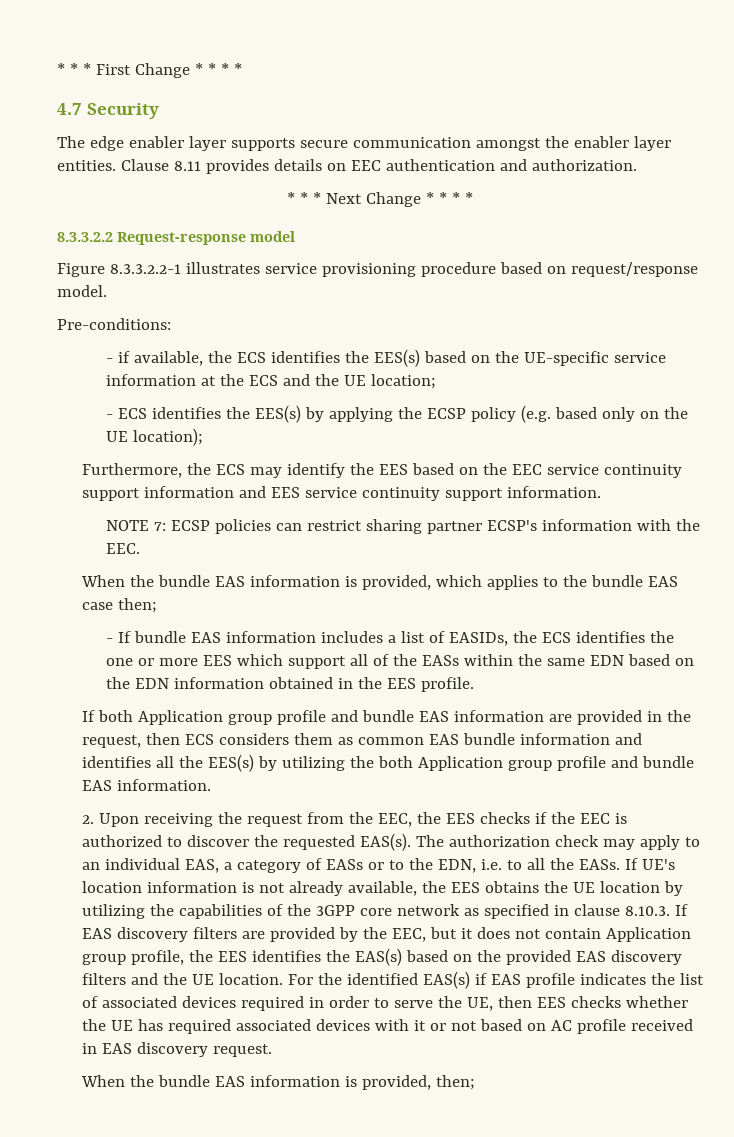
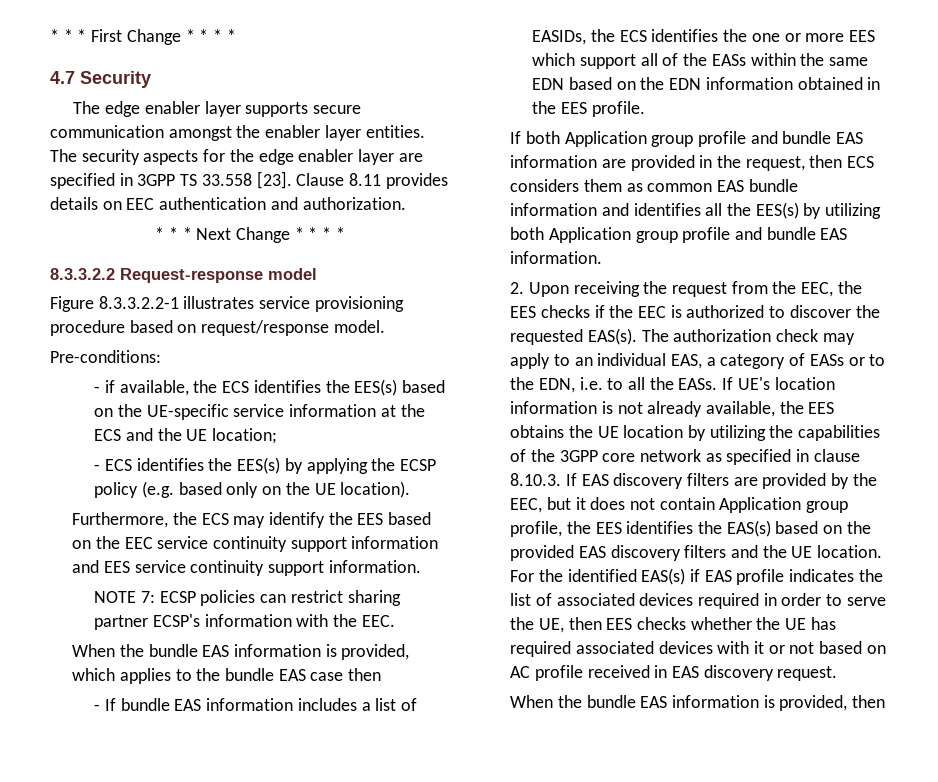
+ The security aspects for the edge enabler layer are specified in 3GPP TS 33.558 [23].
- - ECS identifies the EES(s) by applying the ECSP policy (e.g. based only on the UE location);
+ - ECS identifies the EES(s) by applying the ECSP policy (e.g. based only on the UE location).
- When the bundle EAS information is provided, which applies to the bundle EAS case then;
+ When the bundle EAS information is provided, which applies to the bundle EAS case then
- If both Application group profile and bundle EAS information are provided in the request, then ECS considers them as common EAS bundle information and identifies all the EES(s) by utilizing the both Application group profile and bundle EAS information.
+ If both Application group profile and bundle EAS information are provided in the request, then ECS considers them as common EAS bundle information and identifies all the EES(s) by utilizing both Application group profile and bundle EAS information.
- When the bundle EAS information is provided, then;
+ When the bundle EAS information is provided, then

